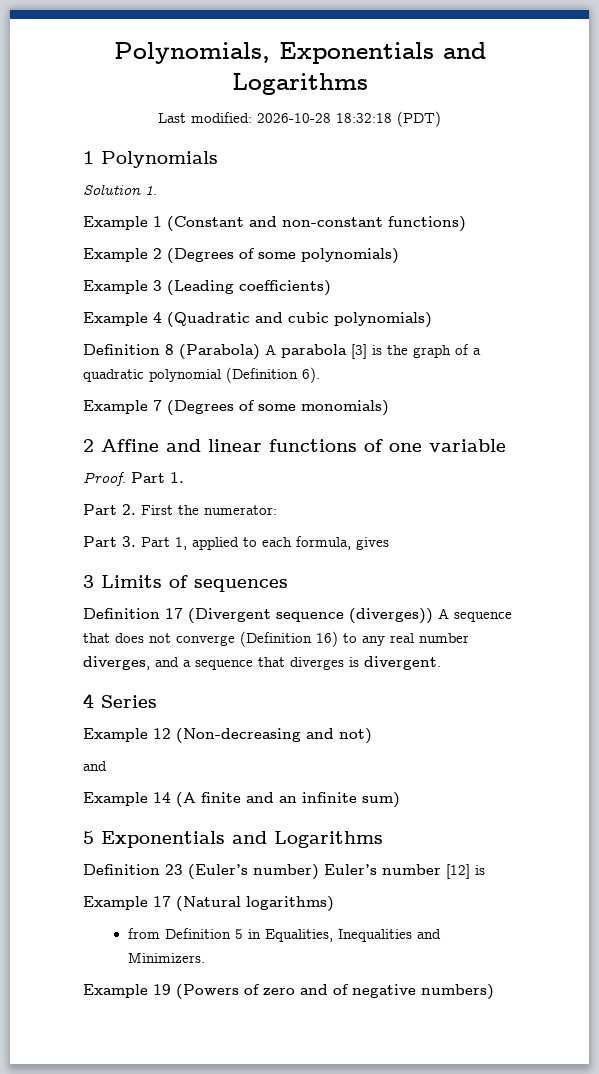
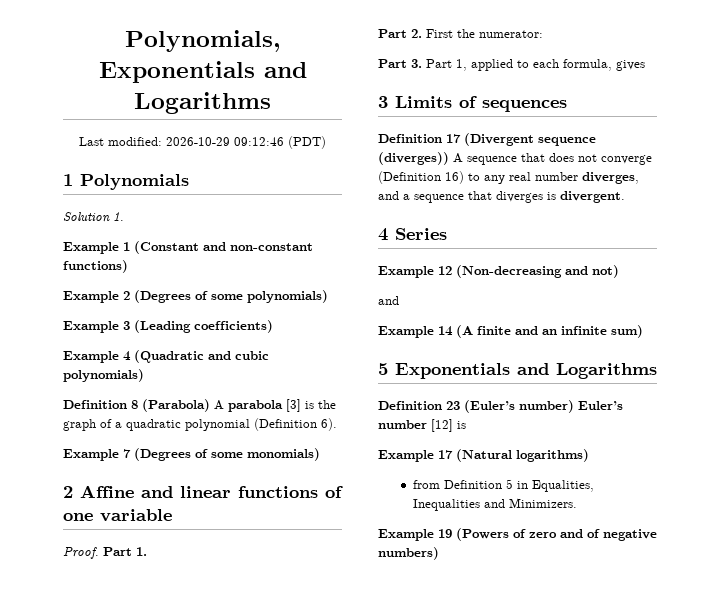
- Last modified: 2026-10-28 18:32:18 (PDT)
+ Last modified: 2026-10-29 09:12:46 (PDT)

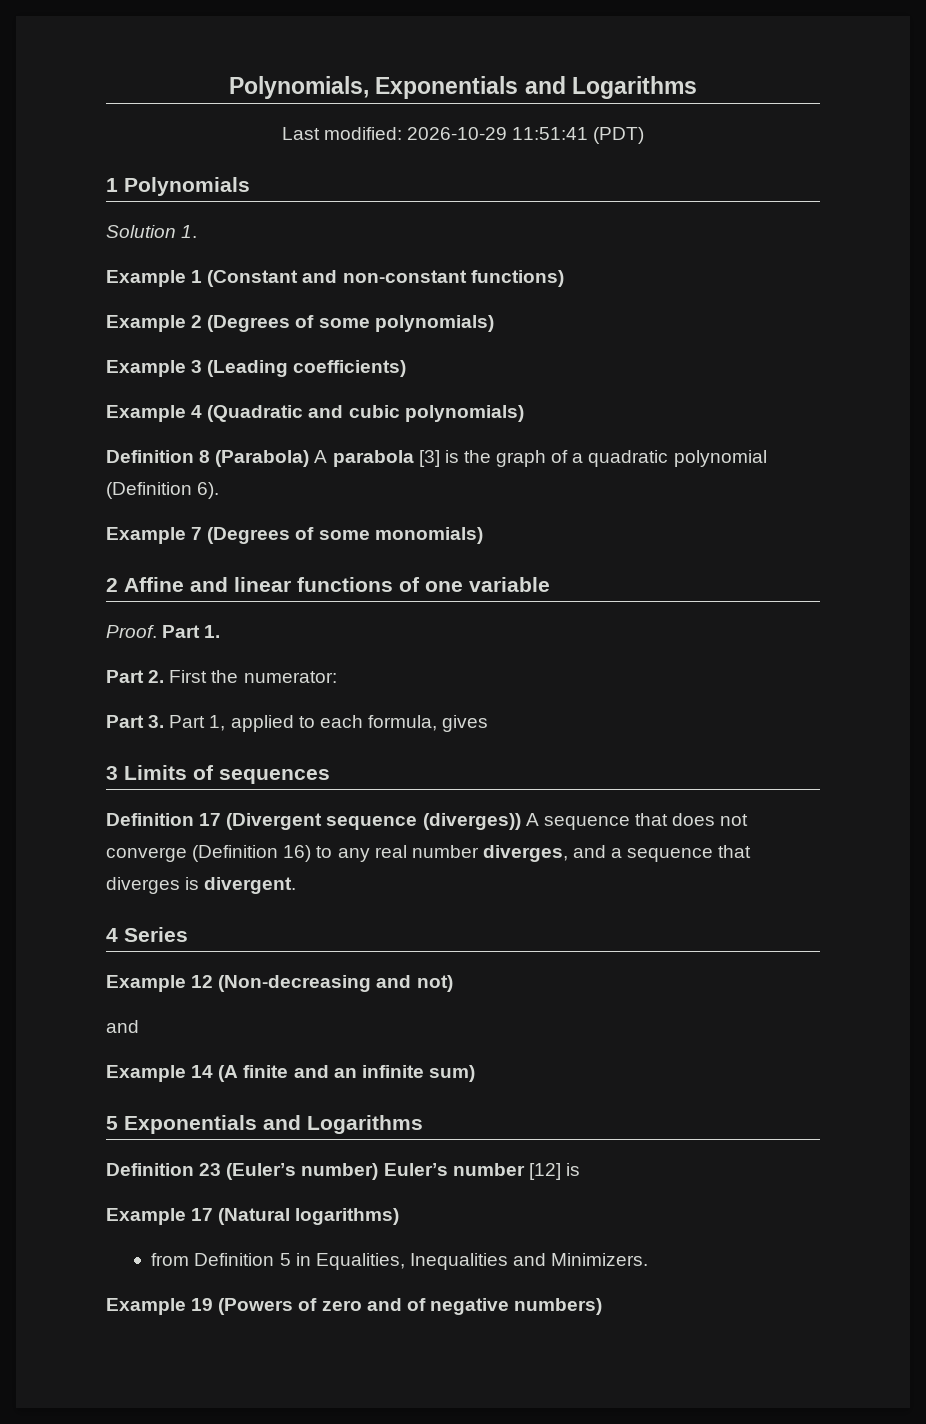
- Last modified: 2026-10-29 09:12:46 (PDT)
+ Last modified: 2026-10-29 11:51:41 (PDT)

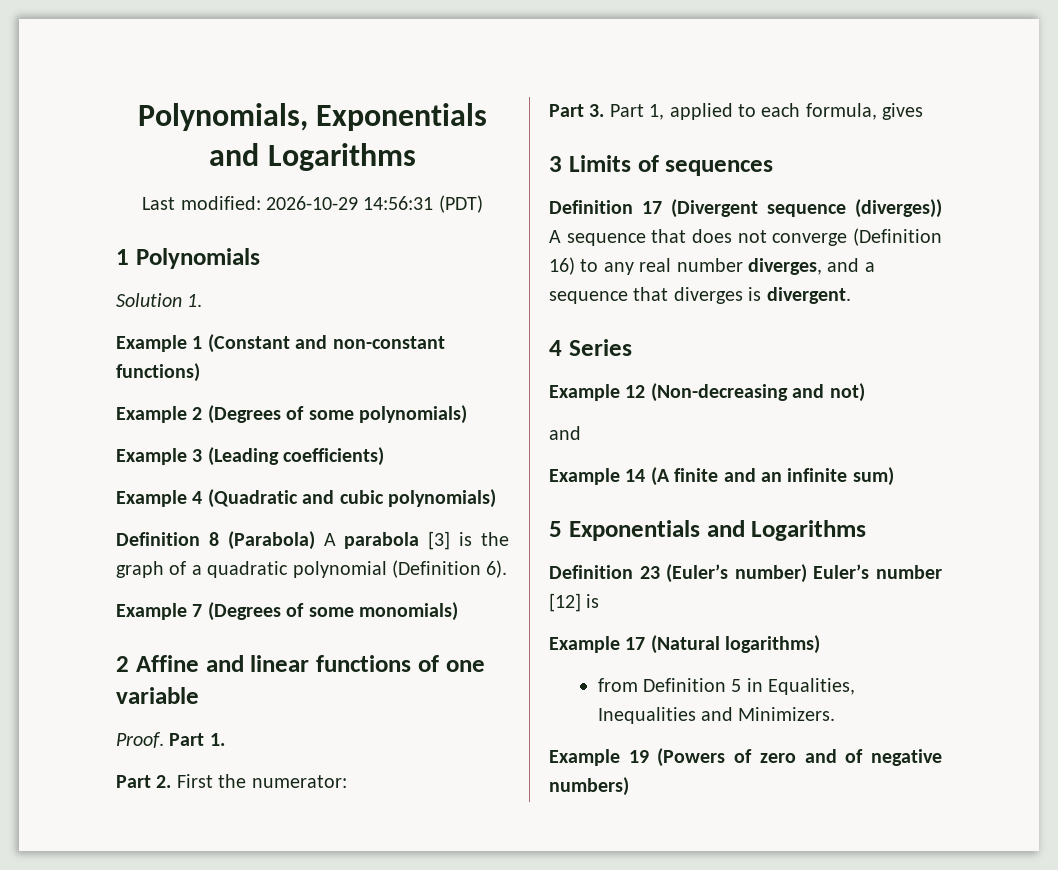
- Last modified: 2026-10-29 11:51:41 (PDT)
+ Last modified: 2026-10-29 14:56:31 (PDT)

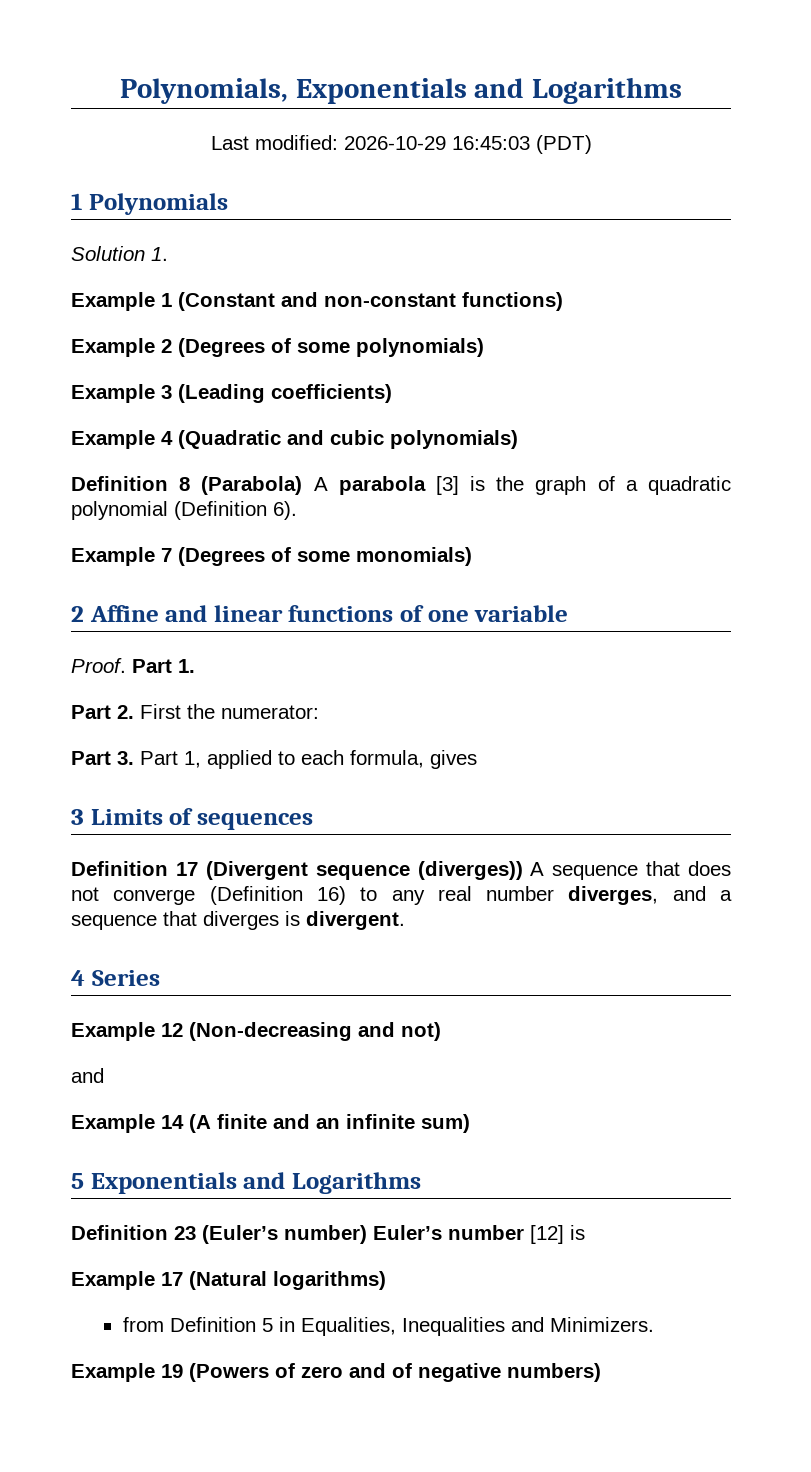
- Last modified: 2026-10-29 14:56:31 (PDT)
+ Last modified: 2026-10-29 16:45:03 (PDT)

